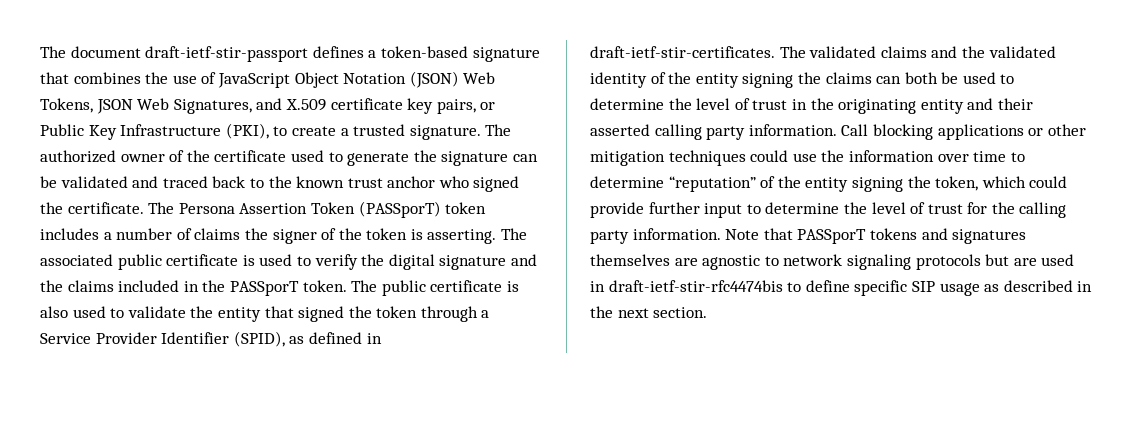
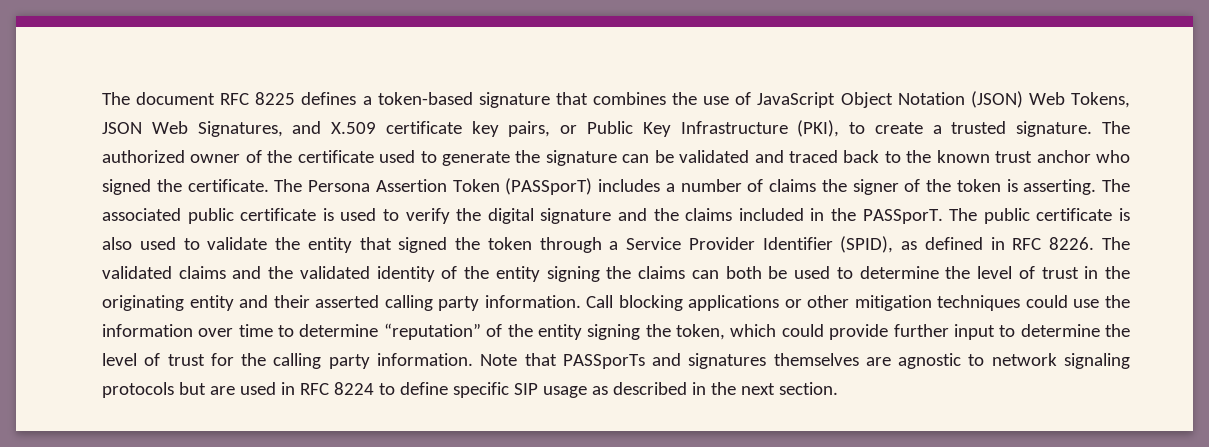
- The document draft-ietf-stir-passport defines a token-based signature that combines the use of JavaScript Object Notation (JSON) Web Tokens, JSON Web Signatures, and X.509 certificate key pairs, or Public Key Infrastructure (PKI), to create a trusted signature.
+ The document RFC 8225 defines a token-based signature that combines the use of JavaScript Object Notation (JSON) Web Tokens, JSON Web Signatures, and X.509 certificate key pairs, or Public Key Infrastructure (PKI), to create a trusted signature.
- The Persona Assertion Token (PASSporT) token includes a number of claims the signer of the token is asserting.
+ The Persona Assertion Token (PASSporT) includes a number of claims the signer of the token is asserting.
- The associated public certificate is used to verify the digital signature and the claims included in the PASSporT token.
+ The associated public certificate is used to verify the digital signature and the claims included in the PASSporT.
- The public certificate is also used to validate the entity that signed the token through a Service Provider Identifier (SPID), as defined in draft-ietf-stir-certificates.
+ The public certificate is also used to validate the entity that signed the token through a Service Provider Identifier (SPID), as defined in RFC 8226.
- Note that PASSporT tokens and signatures themselves are agnostic to network signaling protocols but are used in draft-ietf-stir-rfc4474bis to define specific SIP usage as described in the next section.
+ Note that PASSporTs and signatures themselves are agnostic to network signaling protocols but are used in RFC 8224 to define specific SIP usage as described in the next section.

